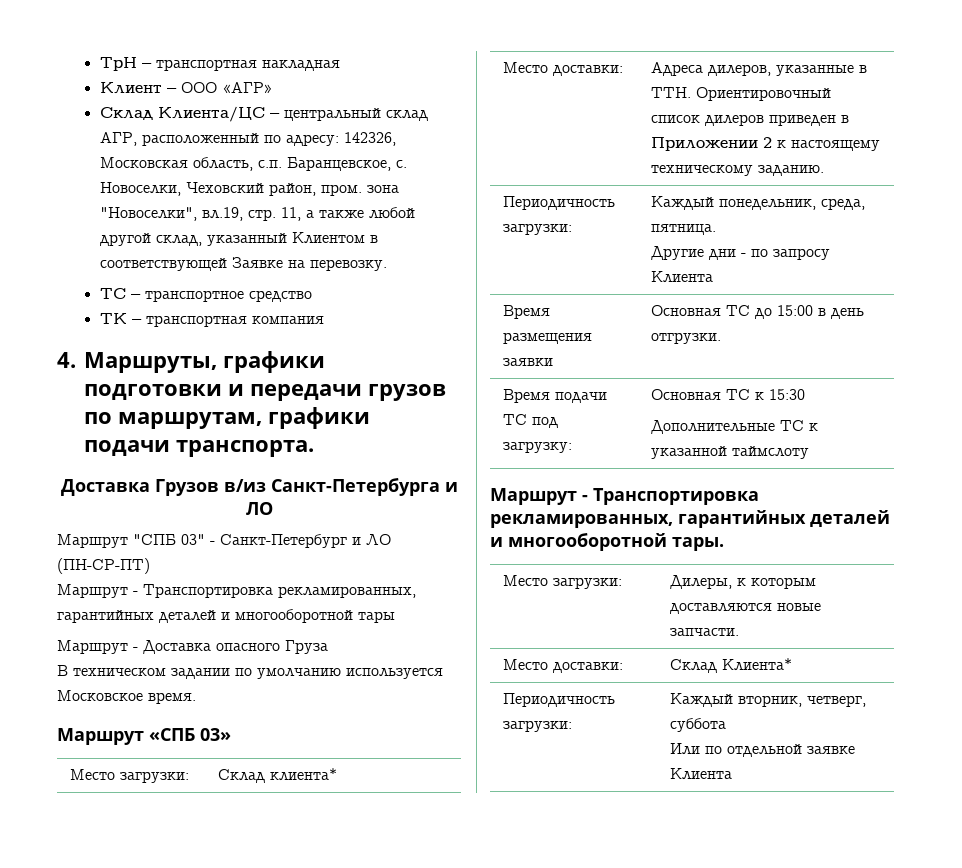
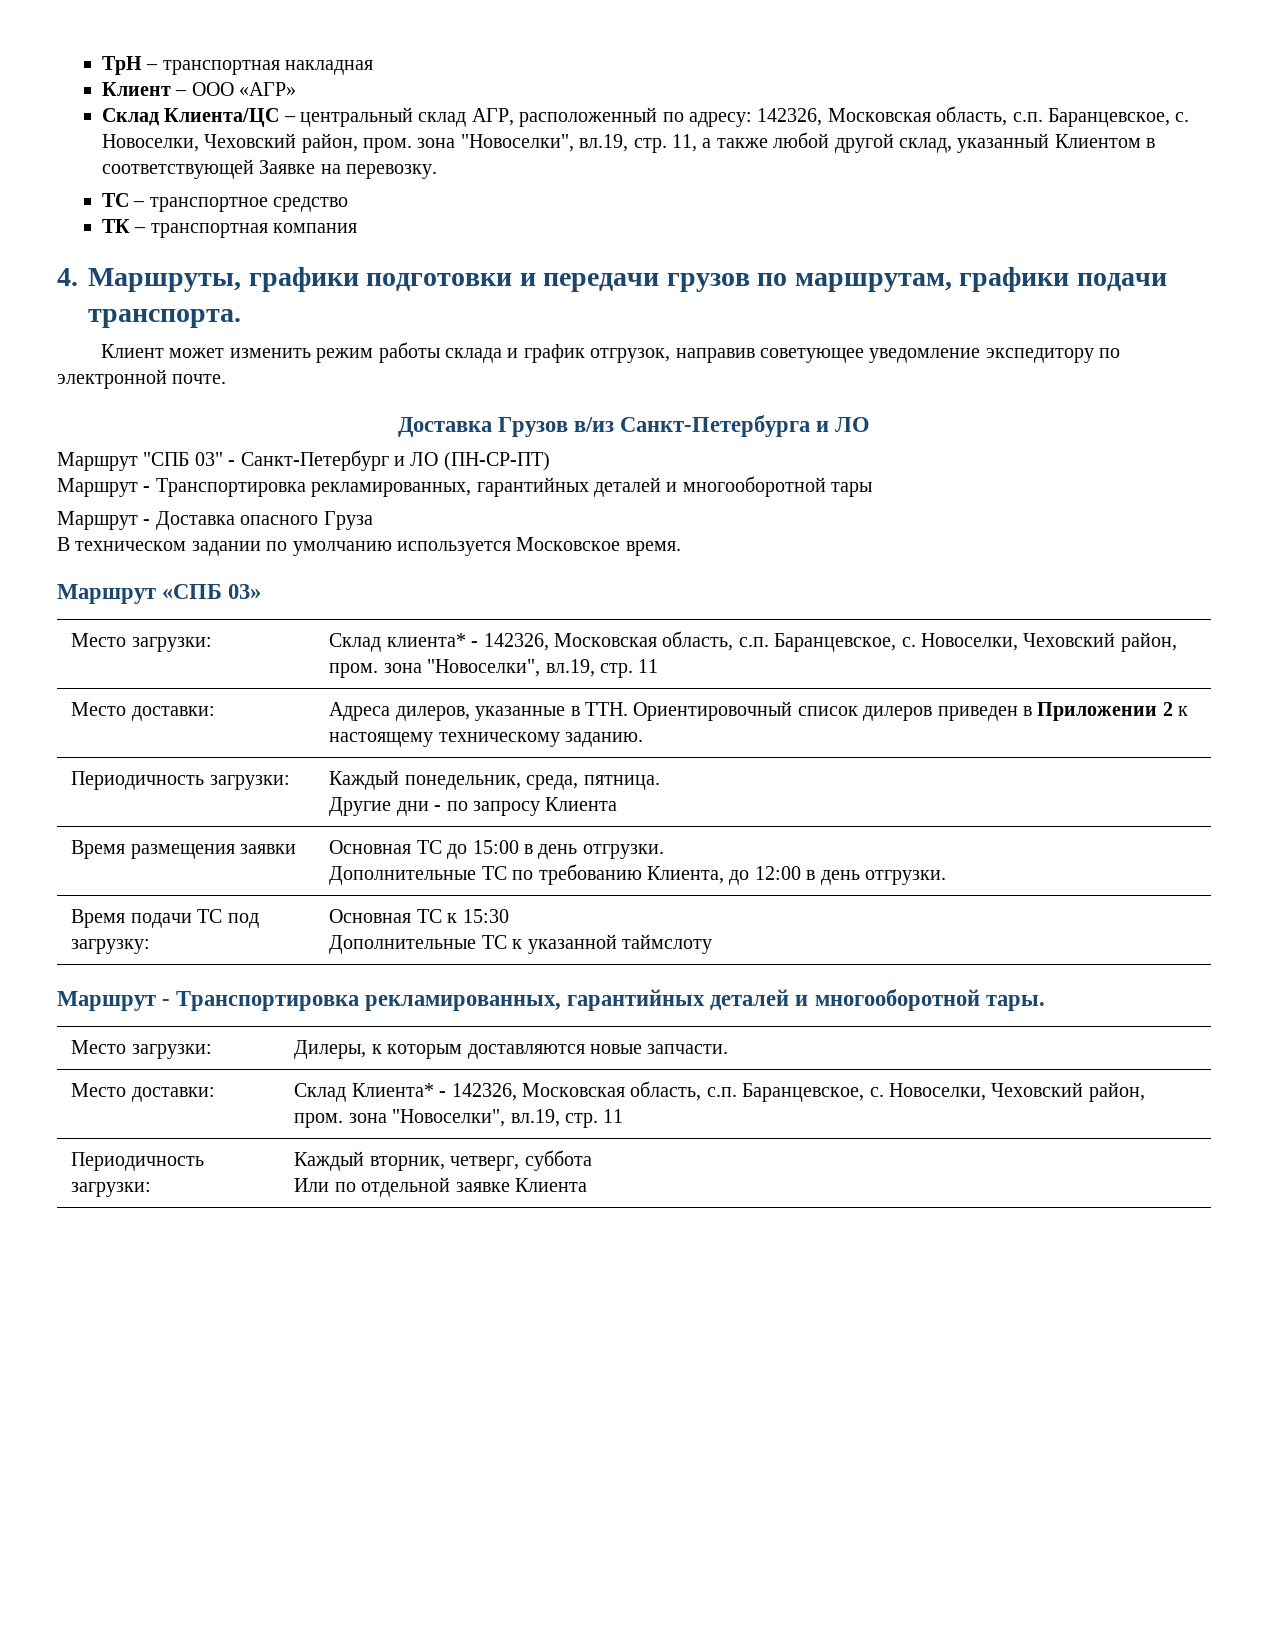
+ Клиент может изменить режим работы склада и график отгрузок, направив советующее уведомление экспедитору по электронной почте.
- Место загрузки: | Склад клиента*
+ Место загрузки: | Склад клиента* - 142326, Московская область, с.п. Баранцевское, с. Новоселки, Чеховский район, пром. зона "Новоселки", вл.19, стр. 11
  Время размещения заявки | Основная ТС до 15:00 в день отгрузки.
+ Дополнительные ТС по требованию Клиента, до 12:00 в день отгрузки.
- Место доставки: | Склад Клиента*
+ Место доставки: | Склад Клиента* - 142326, Московская область, с.п. Баранцевское, с. Новоселки, Чеховский район, пром. зона "Новоселки", вл.19, стр. 11

